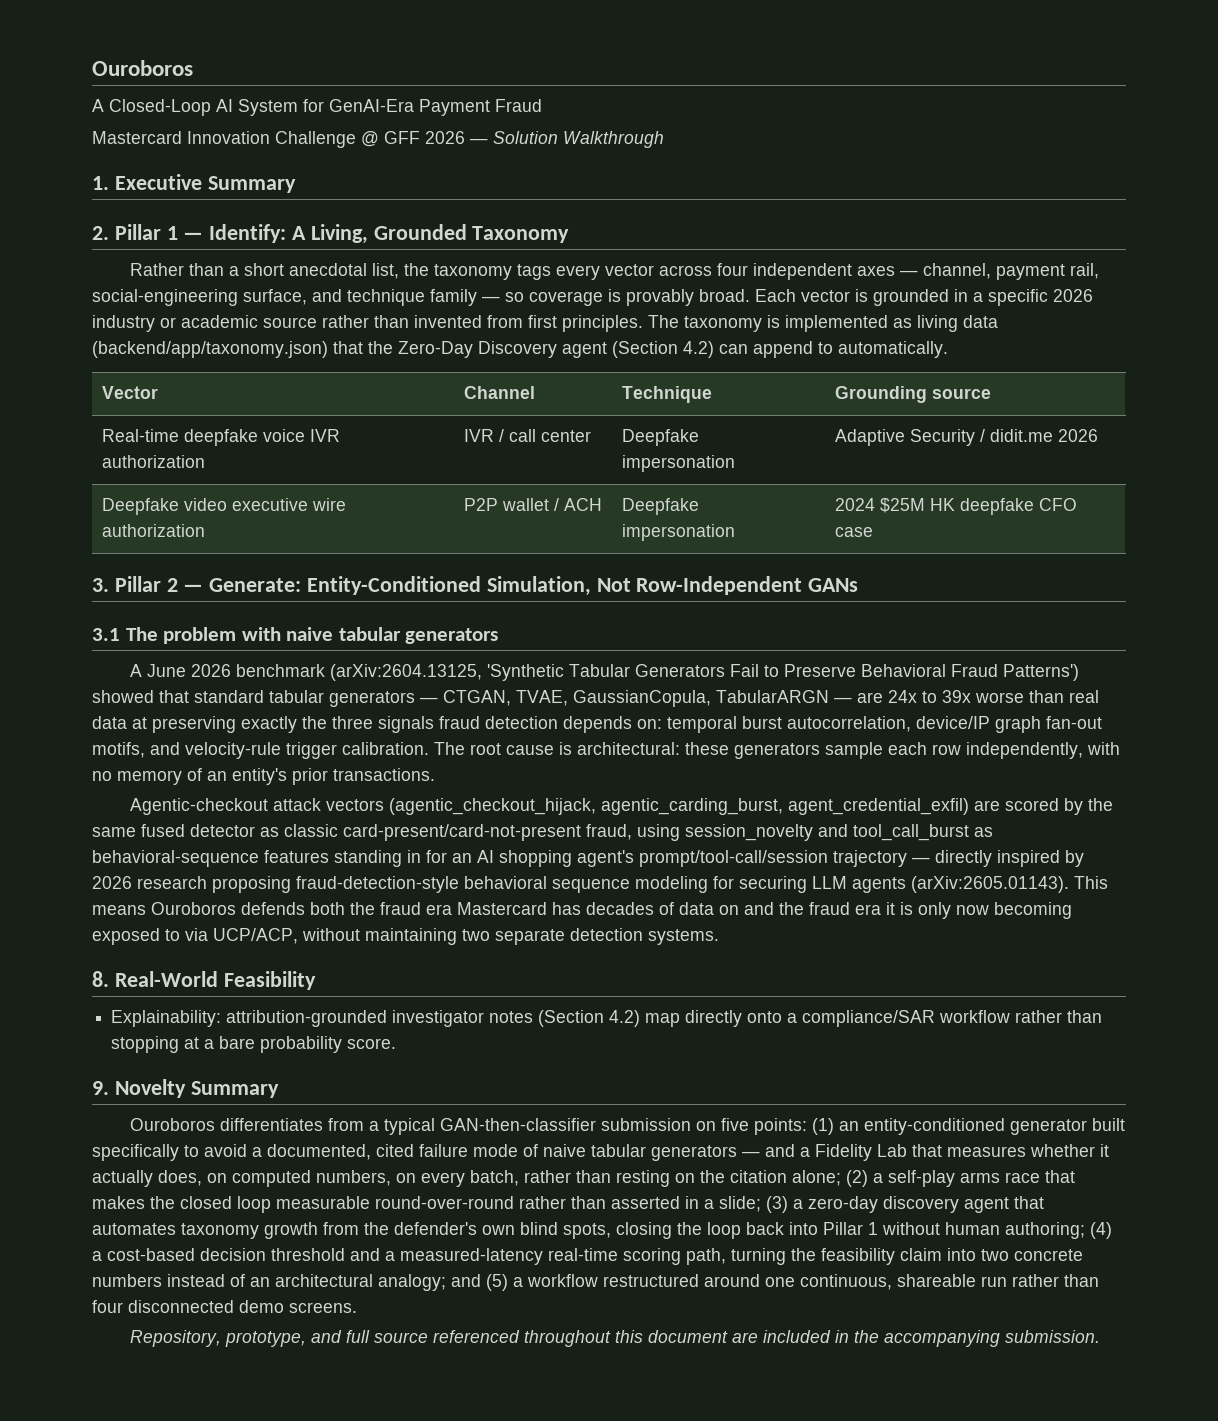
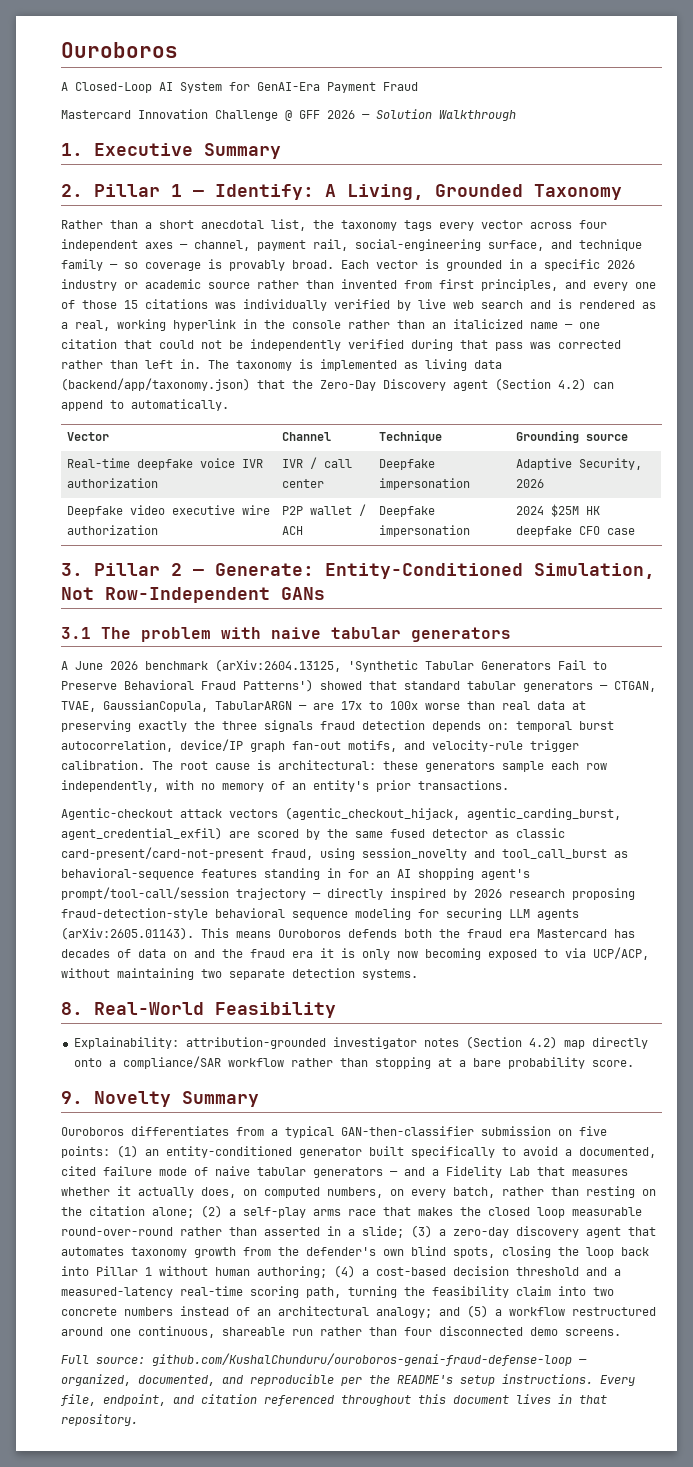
- Each vector is grounded in a specific 2026 industry or academic source rather than invented from first principles.
+ Each vector is grounded in a specific 2026 industry or academic source rather than invented from first principles, and every one of those 15 citations was individually verified by live web search and is rendered as a real, working hyperlink in the console rather than an italicized name — one citation that could not be independently verified during that pass was corrected rather than left in.
- Real-time deepfake voice IVR authorization | IVR / call center | Deepfake impersonation | Adaptive Security / didit.me 2026
+ Real-time deepfake voice IVR authorization | IVR / call center | Deepfake impersonation | Adaptive Security, 2026
- A June 2026 benchmark (arXiv:2604.13125, 'Synthetic Tabular Generators Fail to Preserve Behavioral Fraud Patterns') showed that standard tabular generators — CTGAN, TVAE, GaussianCopula, TabularARGN — are 24x to 39x worse than real data at preserving exactly the three signals fraud detection depends on: temporal burst autocorrelation, device/IP graph fan-out motifs, and velocity-rule trigger calibration.
+ A June 2026 benchmark (arXiv:2604.13125, 'Synthetic Tabular Generators Fail to Preserve Behavioral Fraud Patterns') showed that standard tabular generators — CTGAN, TVAE, GaussianCopula, TabularARGN — are 17x to 100x worse than real data at preserving exactly the three signals fraud detection depends on: temporal burst autocorrelation, device/IP graph fan-out motifs, and velocity-rule trigger calibration.
- Repository, prototype, and full source referenced throughout this document are included in the accompanying submission.
+ Full source: github.com/KushalChunduru/ouroboros-genai-fraud-defense-loop — organized, documented, and reproducible per the README's setup instructions. Every file, endpoint, and citation referenced throughout this document lives in that repository.

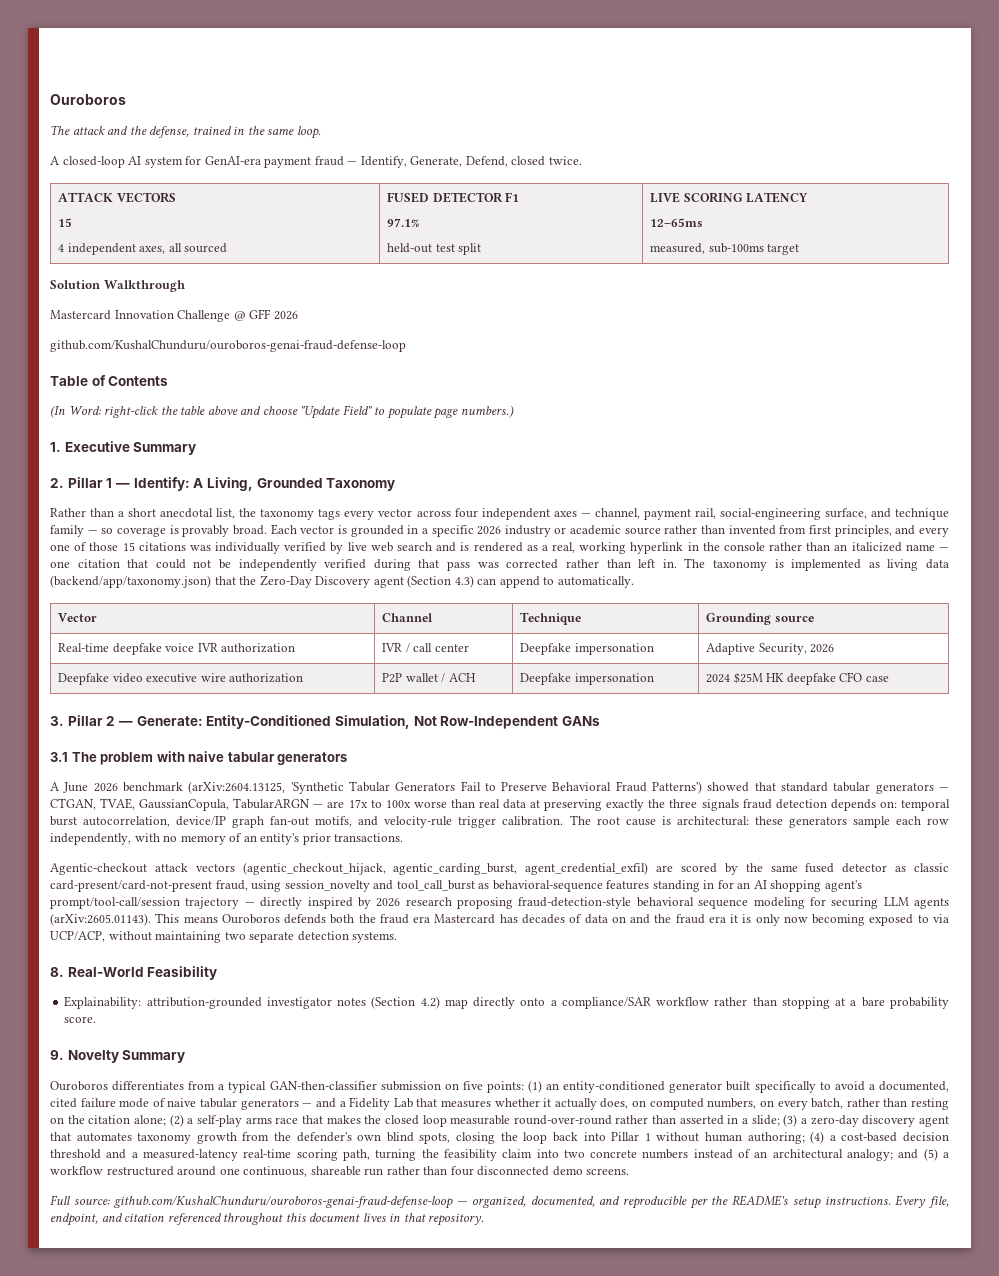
- A Closed-Loop AI System for GenAI-Era Payment Fraud
+ The attack and the defense, trained in the same loop.
+ A closed-loop AI system for GenAI-era payment fraud — Identify, Generate, Defend, closed twice.
+ ATTACK VECTORS
+ 15
+ 4 independent axes, all sourced | FUSED DETECTOR F1
+ 97.1%
+ held-out test split | LIVE SCORING LATENCY
+ 12–65ms
+ measured, sub-100ms target
+ Solution Walkthrough
- Mastercard Innovation Challenge @ GFF 2026 — Solution Walkthrough
+ Mastercard Innovation Challenge @ GFF 2026
+ github.com/KushalChunduru/ouroboros-genai-fraud-defense-loop
+ Table of Contents
+ (In Word: right-click the table above and choose "Update Field" to populate page numbers.)
- The taxonomy is implemented as living data (backend/app/taxonomy.json) that the Zero-Day Discovery agent (Section 4.2) can append to automatically.
+ The taxonomy is implemented as living data (backend/app/taxonomy.json) that the Zero-Day Discovery agent (Section 4.3) can append to automatically.

